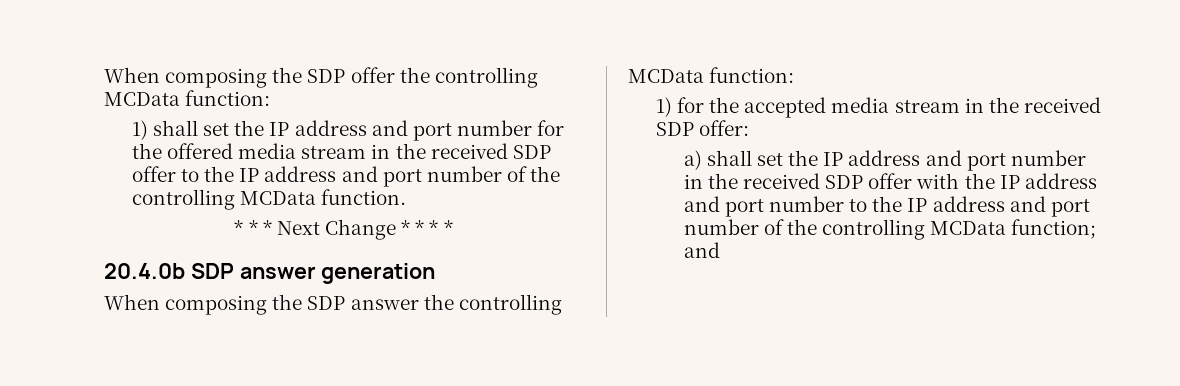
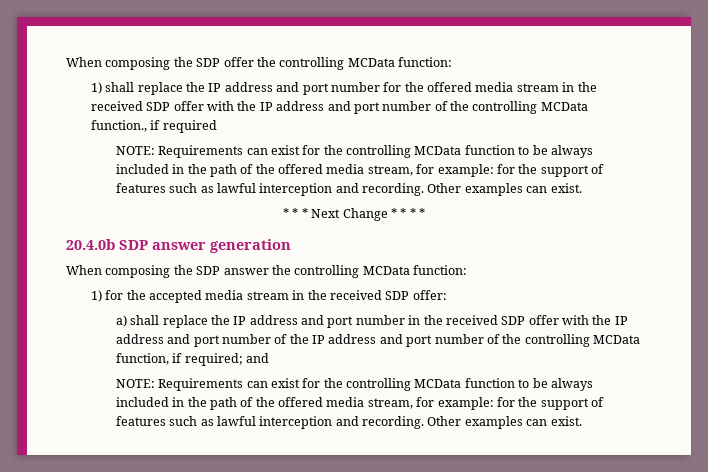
- 1) shall set the IP address and port number for the offered media stream in the received SDP offer to the IP address and port number of the controlling MCData function.
+ 1) shall replace the IP address and port number for the offered media stream in the received SDP offer with the IP address and port number of the controlling MCData function., if required
+ NOTE: Requirements can exist for the controlling MCData function to be always included in the path of the offered media stream, for example: for the support of features such as lawful interception and recording. Other examples can exist.
- a) shall set the IP address and port number in the received SDP offer with the IP address and port number to the IP address and port number of the controlling MCData function; and
+ a) shall replace the IP address and port number in the received SDP offer with the IP address and port number of the IP address and port number of the controlling MCData function, if required; and
+ NOTE: Requirements can exist for the controlling MCData function to be always included in the path of the offered media stream, for example: for the support of features such as lawful interception and recording. Other examples can exist.

